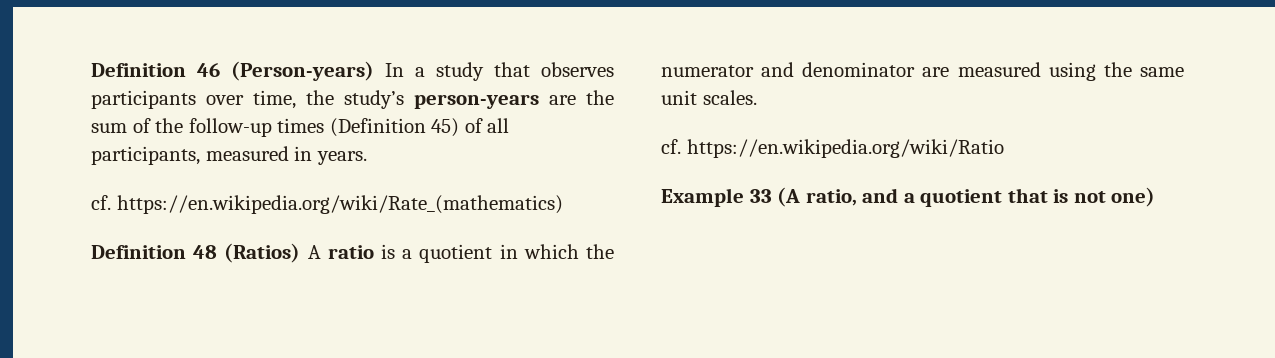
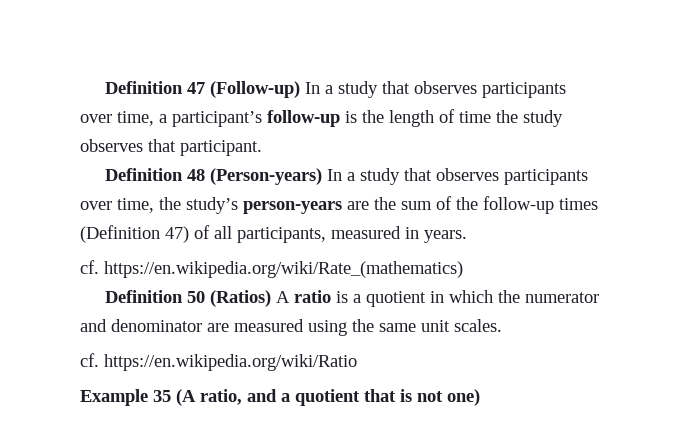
- Definition 46 (Person-years) In a study that observes participants over time, the study’s person-years are the sum of the follow-up times (Definition 45) of all participants, measured in years.
+ Definition 47 (Follow-up) In a study that observes participants over time, a participant’s follow-up is the length of time the study observes that participant.
+ Definition 48 (Person-years) In a study that observes participants over time, the study’s person-years are the sum of the follow-up times (Definition 47) of all participants, measured in years.
- Definition 48 (Ratios) A ratio is a quotient in which the numerator and denominator are measured using the same unit scales.
+ Definition 50 (Ratios) A ratio is a quotient in which the numerator and denominator are measured using the same unit scales.
- Example 33 (A ratio, and a quotient that is not one)
+ Example 35 (A ratio, and a quotient that is not one)

